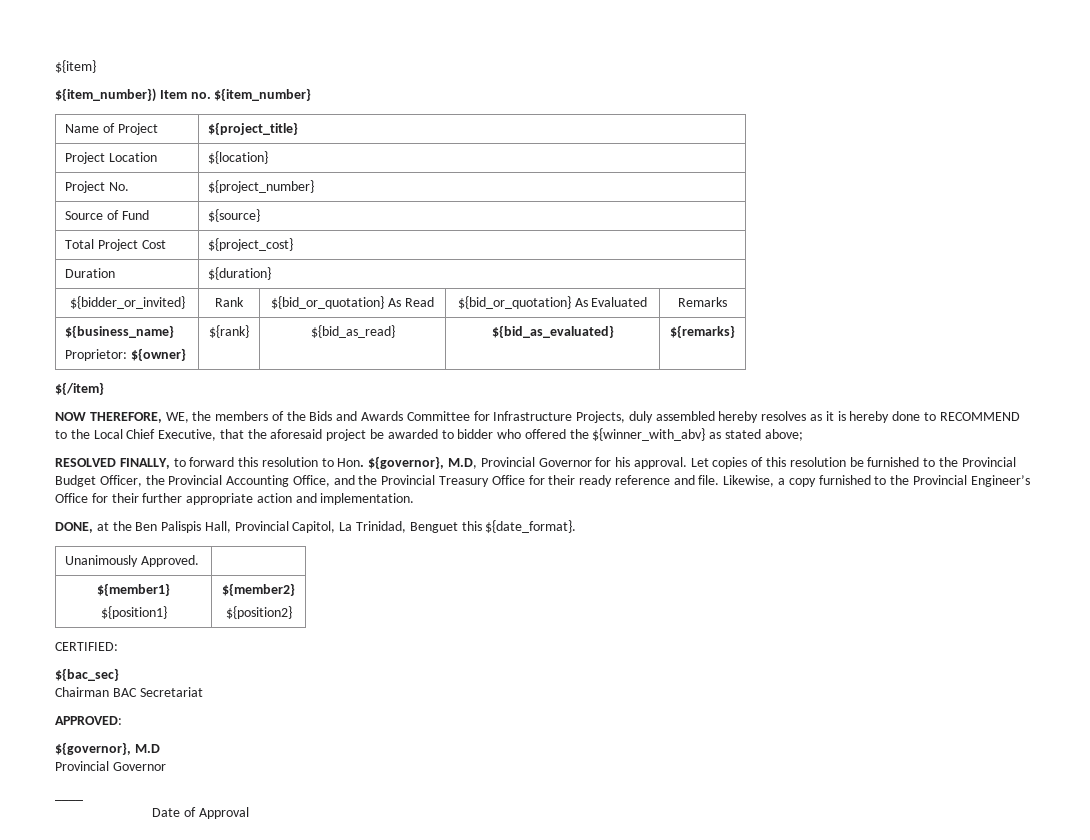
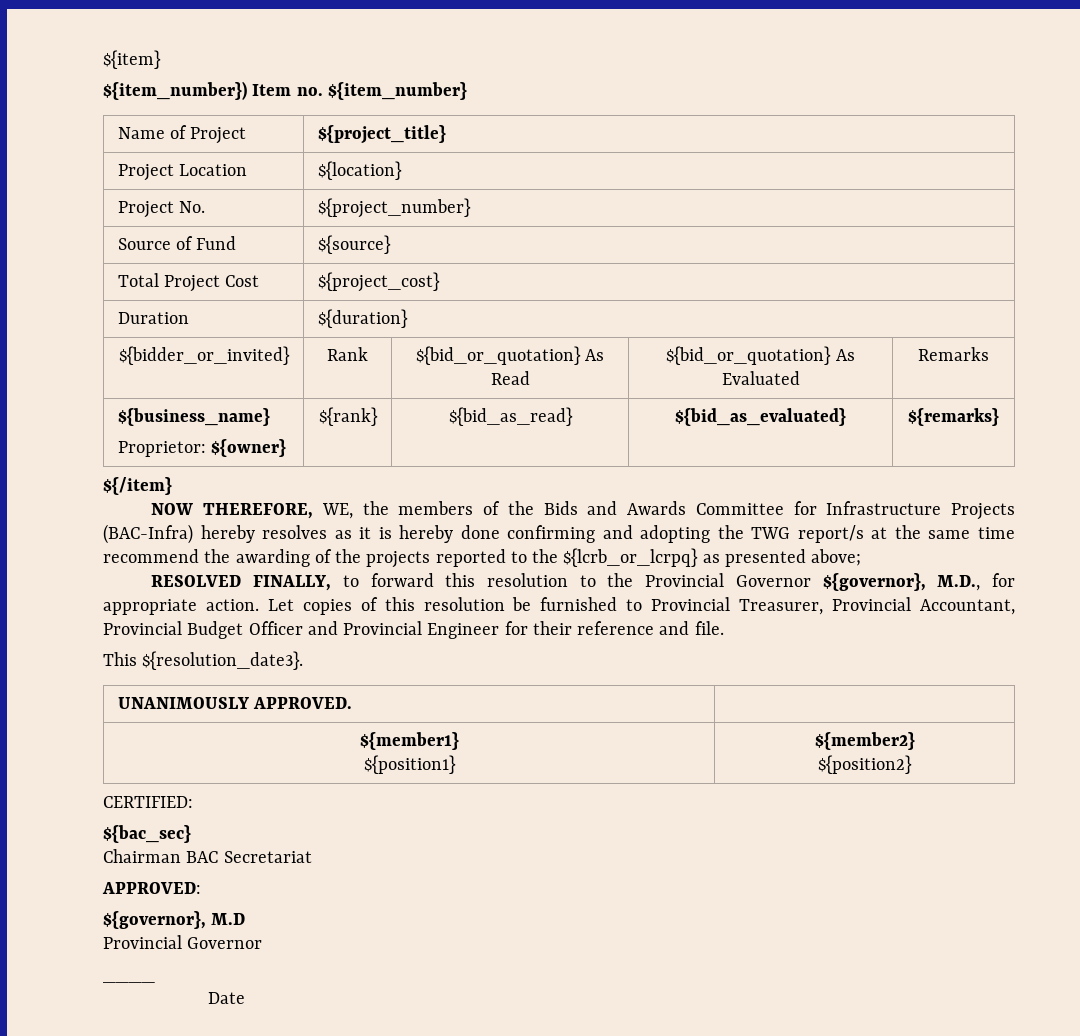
- NOW THEREFORE, WE, the members of the Bids and Awards Committee for Infrastructure Projects, duly assembled hereby resolves as it is hereby done to RECOMMEND to the Local Chief Executive, that the aforesaid project be awarded to bidder who offered the ${winner_with_abv} as stated above;
+ NOW THEREFORE, WE, the members of the Bids and Awards Committee for Infrastructure Projects (BAC-Infra) hereby resolves as it is hereby done confirming and adopting the TWG report/s at the same time recommend the awarding of the projects reported to the ${lcrb_or_lcrpq} as presented above;
- RESOLVED FINALLY, to forward this resolution to Hon. ${governor}, M.D, Provincial Governor for his approval.
+ RESOLVED FINALLY, to forward this resolution to the Provincial Governor ${governor}, M.D., for appropriate action.
- Let copies of this resolution be furnished to the Provincial Budget Officer, the Provincial Accounting Office, and the Provincial Treasury Office for their ready reference and file. Likewise, a copy furnished to the Provincial Engineer’s Office for their further appropriate action and implementation.
- DONE, at the Ben Palispis Hall, Provincial Capitol, La Trinidad, Benguet this ${date_format}.
- Unanimously Approved. |
+ Let copies of this resolution be furnished to Provincial Treasurer, Provincial Accountant, Provincial Budget Officer and Provincial Engineer for their reference and file.
+ This ${resolution_date3}.
+ UNANIMOUSLY APPROVED. |
- Date of Approval
+ Date

